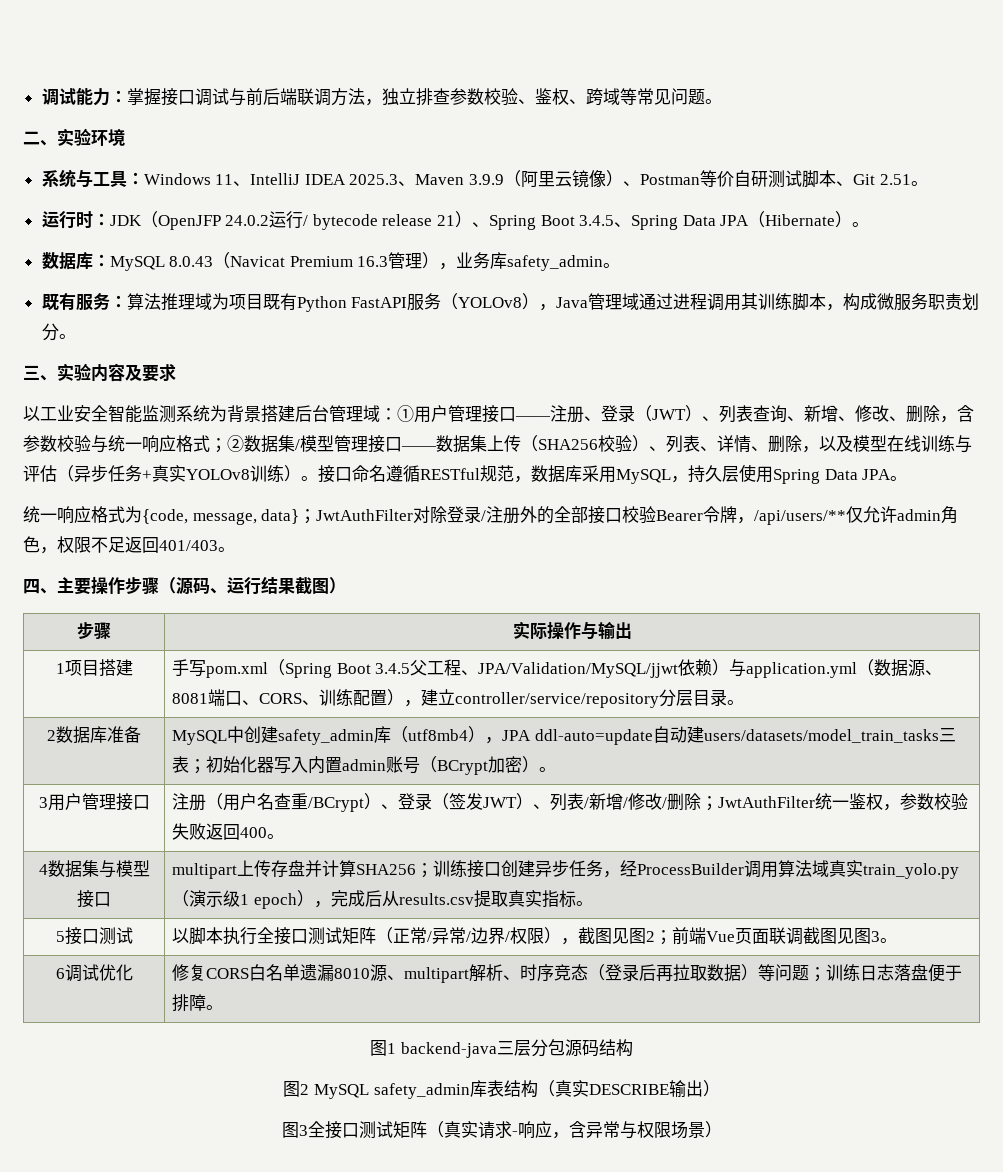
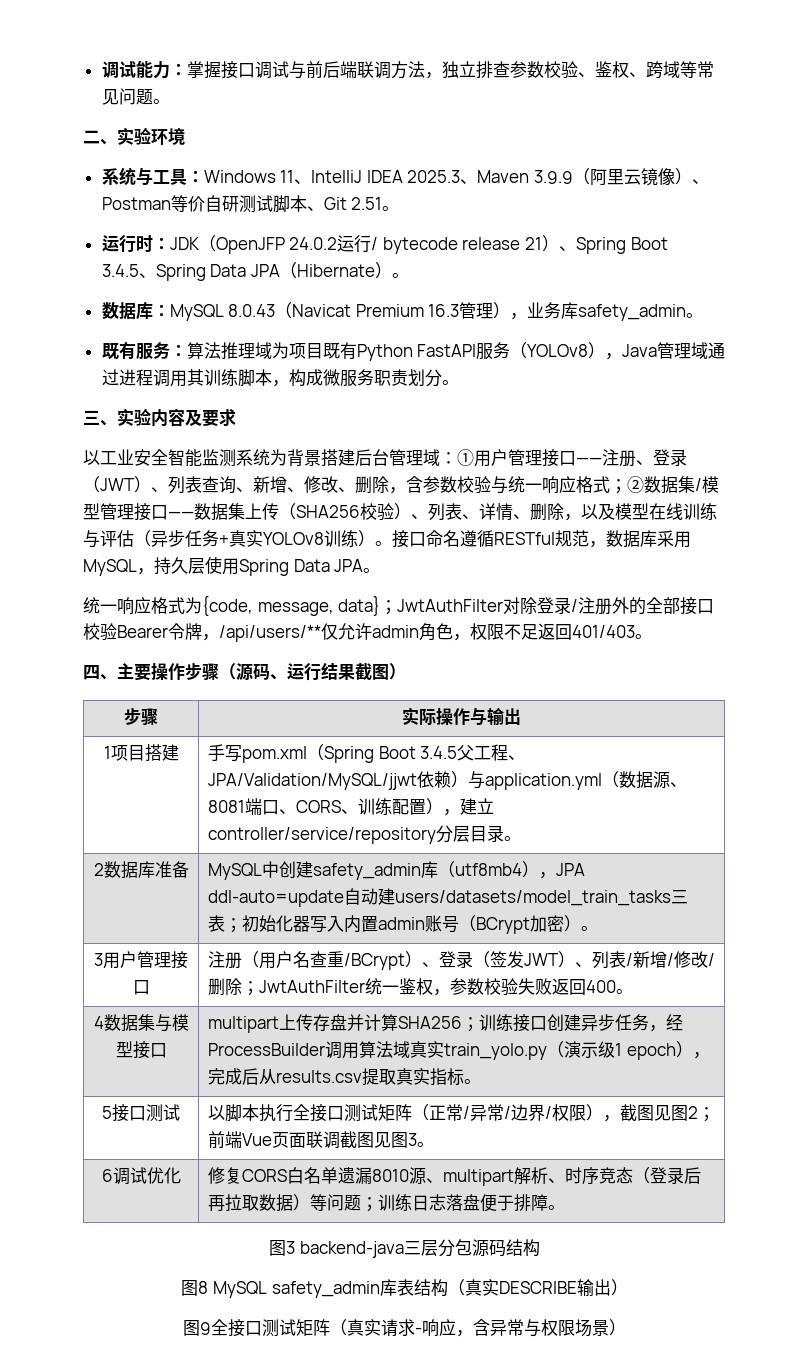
- 图1 backend-java三层分包源码结构
+ 图3 backend-java三层分包源码结构
- 图2 MySQL safety_admin库表结构（真实DESCRIBE输出）
+ 图8 MySQL safety_admin库表结构（真实DESCRIBE输出）
- 图3全接口测试矩阵（真实请求-响应，含异常与权限场景）
+ 图9全接口测试矩阵（真实请求-响应，含异常与权限场景）

